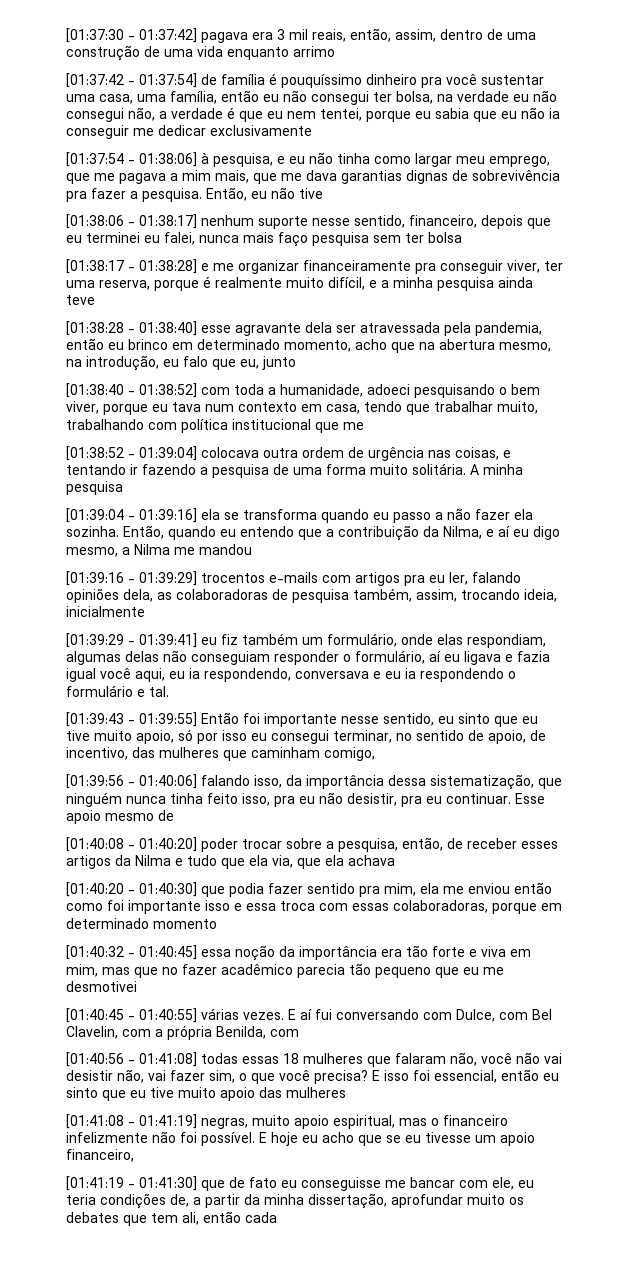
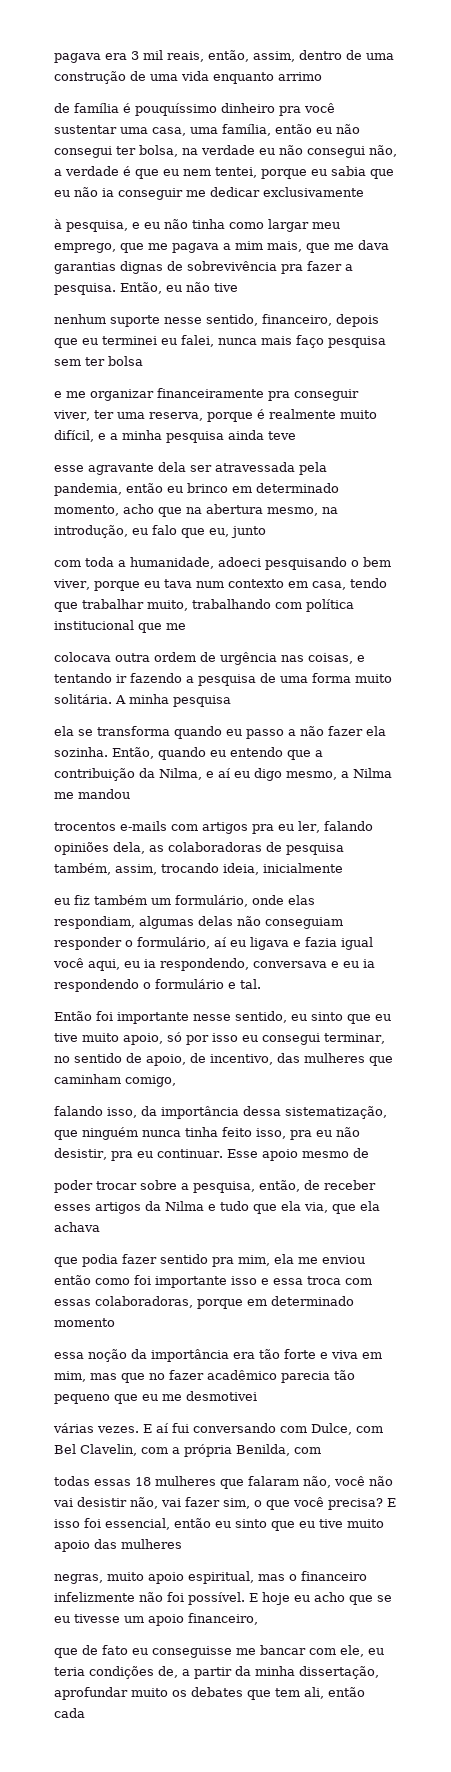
- [01:37:30 - 01:37:42] pagava era 3 mil reais, então, assim, dentro de uma construção de uma vida enquanto arrimo
+ pagava era 3 mil reais, então, assim, dentro de uma construção de uma vida enquanto arrimo
- [01:37:42 - 01:37:54] de família é pouquíssimo dinheiro pra você sustentar uma casa, uma família, então eu não consegui ter bolsa, na verdade eu não consegui não, a verdade é que eu nem tentei, porque eu sabia que eu não ia conseguir me dedicar exclusivamente
+ de família é pouquíssimo dinheiro pra você sustentar uma casa, uma família, então eu não consegui ter bolsa, na verdade eu não consegui não, a verdade é que eu nem tentei, porque eu sabia que eu não ia conseguir me dedicar exclusivamente
- [01:37:54 - 01:38:06] à pesquisa, e eu não tinha como largar meu emprego, que me pagava a mim mais, que me dava garantias dignas de sobrevivência pra fazer a pesquisa.
+ à pesquisa, e eu não tinha como largar meu emprego, que me pagava a mim mais, que me dava garantias dignas de sobrevivência pra fazer a pesquisa.
- [01:38:06 - 01:38:17] nenhum suporte nesse sentido, financeiro, depois que eu terminei eu falei, nunca mais faço pesquisa sem ter bolsa
+ nenhum suporte nesse sentido, financeiro, depois que eu terminei eu falei, nunca mais faço pesquisa sem ter bolsa
- [01:38:17 - 01:38:28] e me organizar financeiramente pra conseguir viver, ter uma reserva, porque é realmente muito difícil, e a minha pesquisa ainda teve
+ e me organizar financeiramente pra conseguir viver, ter uma reserva, porque é realmente muito difícil, e a minha pesquisa ainda teve
- [01:38:28 - 01:38:40] esse agravante dela ser atravessada pela pandemia, então eu brinco em determinado momento, acho que na abertura mesmo, na introdução, eu falo que eu, junto
+ esse agravante dela ser atravessada pela pandemia, então eu brinco em determinado momento, acho que na abertura mesmo, na introdução, eu falo que eu, junto
- [01:38:40 - 01:38:52] com toda a humanidade, adoeci pesquisando o bem viver, porque eu tava num contexto em casa, tendo que trabalhar muito, trabalhando com política institucional que me
+ com toda a humanidade, adoeci pesquisando o bem viver, porque eu tava num contexto em casa, tendo que trabalhar muito, trabalhando com política institucional que me
- [01:38:52 - 01:39:04] colocava outra ordem de urgência nas coisas, e tentando ir fazendo a pesquisa de uma forma muito solitária.
+ colocava outra ordem de urgência nas coisas, e tentando ir fazendo a pesquisa de uma forma muito solitária.
- [01:39:04 - 01:39:16] ela se transforma quando eu passo a não fazer ela sozinha.
+ ela se transforma quando eu passo a não fazer ela sozinha.
- [01:39:16 - 01:39:29] trocentos e-mails com artigos pra eu ler, falando opiniões dela, as colaboradoras de pesquisa também, assim, trocando ideia, inicialmente
+ trocentos e-mails com artigos pra eu ler, falando opiniões dela, as colaboradoras de pesquisa também, assim, trocando ideia, inicialmente
- [01:39:29 - 01:39:41] eu fiz também um formulário, onde elas respondiam, algumas delas não conseguiam responder o formulário, aí eu ligava e fazia igual você aqui, eu ia respondendo, conversava e eu ia respondendo o formulário e tal.
+ eu fiz também um formulário, onde elas respondiam, algumas delas não conseguiam responder o formulário, aí eu ligava e fazia igual você aqui, eu ia respondendo, conversava e eu ia respondendo o formulário e tal.
- [01:39:43 - 01:39:55] Então foi importante nesse sentido, eu sinto que eu tive muito apoio, só por isso eu consegui terminar, no sentido de apoio, de incentivo, das mulheres que caminham comigo,
+ Então foi importante nesse sentido, eu sinto que eu tive muito apoio, só por isso eu consegui terminar, no sentido de apoio, de incentivo, das mulheres que caminham comigo,
- [01:39:56 - 01:40:06] falando isso, da importância dessa sistematização, que ninguém nunca tinha feito isso, pra eu não desistir, pra eu continuar.
+ falando isso, da importância dessa sistematização, que ninguém nunca tinha feito isso, pra eu não desistir, pra eu continuar.
- [01:40:08 - 01:40:20] poder trocar sobre a pesquisa, então, de receber esses artigos da Nilma e tudo que ela via, que ela achava
+ poder trocar sobre a pesquisa, então, de receber esses artigos da Nilma e tudo que ela via, que ela achava
- [01:40:20 - 01:40:30] que podia fazer sentido pra mim, ela me enviou então como foi importante isso e essa troca com essas colaboradoras, porque em determinado momento
+ que podia fazer sentido pra mim, ela me enviou então como foi importante isso e essa troca com essas colaboradoras, porque em determinado momento
- [01:40:32 - 01:40:45] essa noção da importância era tão forte e viva em mim, mas que no fazer acadêmico parecia tão pequeno que eu me desmotivei
+ essa noção da importância era tão forte e viva em mim, mas que no fazer acadêmico parecia tão pequeno que eu me desmotivei
- [01:40:45 - 01:40:55] várias vezes.
+ várias vezes.
- [01:40:56 - 01:41:08] todas essas 18 mulheres que falaram não, você não vai desistir não, vai fazer sim, o que você precisa?
+ todas essas 18 mulheres que falaram não, você não vai desistir não, vai fazer sim, o que você precisa?
- [01:41:08 - 01:41:19] negras, muito apoio espiritual, mas o financeiro infelizmente não foi possível.
+ negras, muito apoio espiritual, mas o financeiro infelizmente não foi possível.
- [01:41:19 - 01:41:30] que de fato eu conseguisse me bancar com ele, eu teria condições de, a partir da minha dissertação, aprofundar muito os debates que tem ali, então cada
+ que de fato eu conseguisse me bancar com ele, eu teria condições de, a partir da minha dissertação, aprofundar muito os debates que tem ali, então cada

